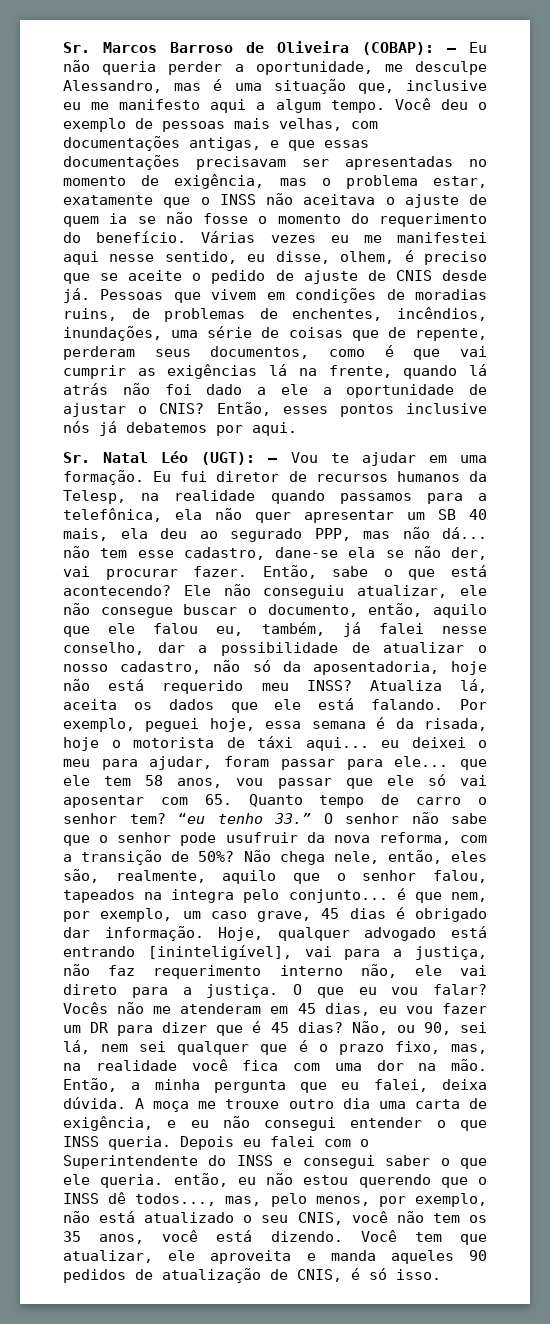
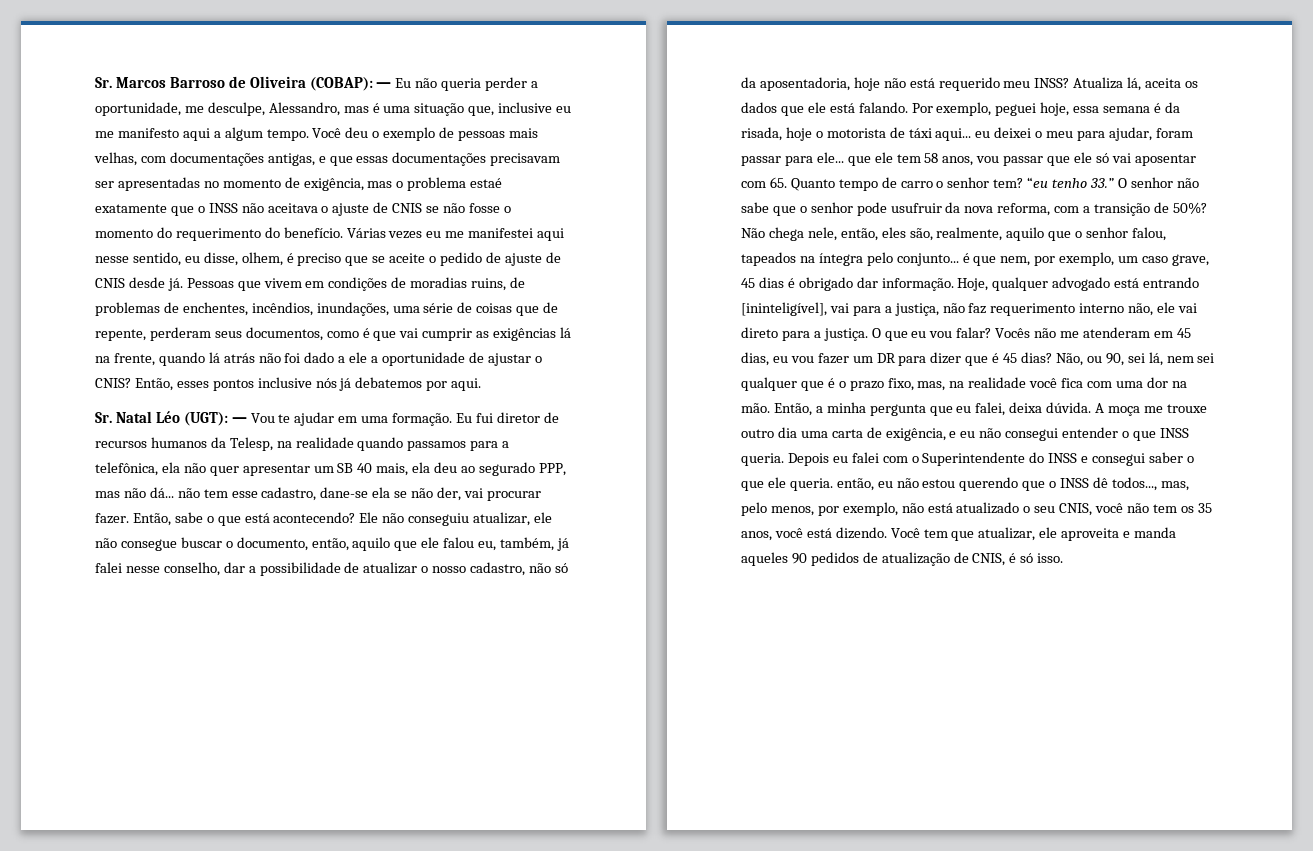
- Sr. Marcos Barroso de Oliveira (COBAP): — Eu não queria perder a oportunidade, me desculpe Alessandro, mas é uma situação que, inclusive eu me manifesto aqui a algum tempo.
+ Sr. Marcos Barroso de Oliveira (COBAP): — Eu não queria perder a oportunidade, me desculpe, Alessandro, mas é uma situação que, inclusive eu me manifesto aqui a algum tempo.
- Você deu o exemplo de pessoas mais velhas, com documentações antigas, e que essas documentações precisavam ser apresentadas no momento de exigência, mas o problema estar, exatamente que o INSS não aceitava o ajuste de quem ia se não fosse o momento do requerimento do benefício.
+ Você deu o exemplo de pessoas mais velhas, com documentações antigas, e que essas documentações precisavam ser apresentadas no momento de exigência, mas o problema estaé exatamente que o INSS não aceitava o ajuste de CNIS se não fosse o momento do requerimento do benefício.
- Não chega nele, então, eles são, realmente, aquilo que o senhor falou, tapeados na integra pelo conjunto... é que nem, por exemplo, um caso grave, 45 dias é obrigado dar informação.
+ Não chega nele, então, eles são, realmente, aquilo que o senhor falou, tapeados na íntegra pelo conjunto... é que nem, por exemplo, um caso grave, 45 dias é obrigado dar informação.

